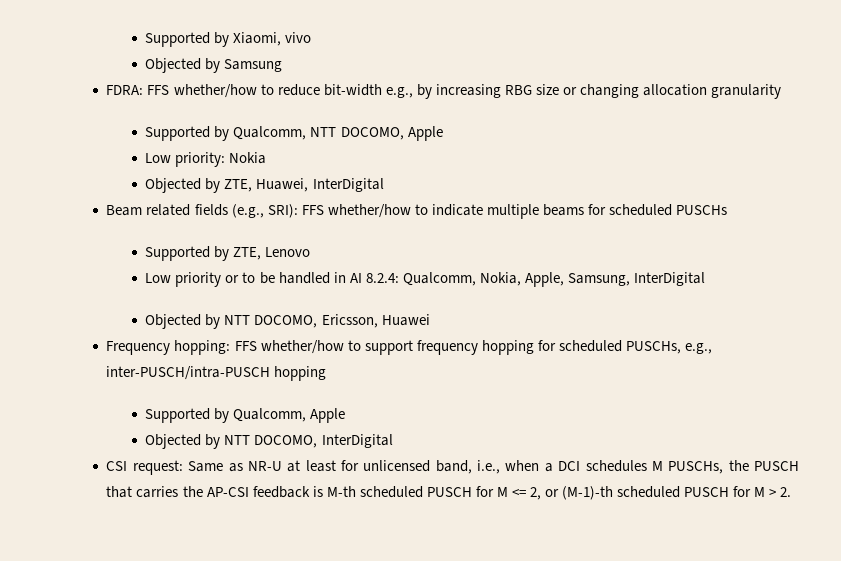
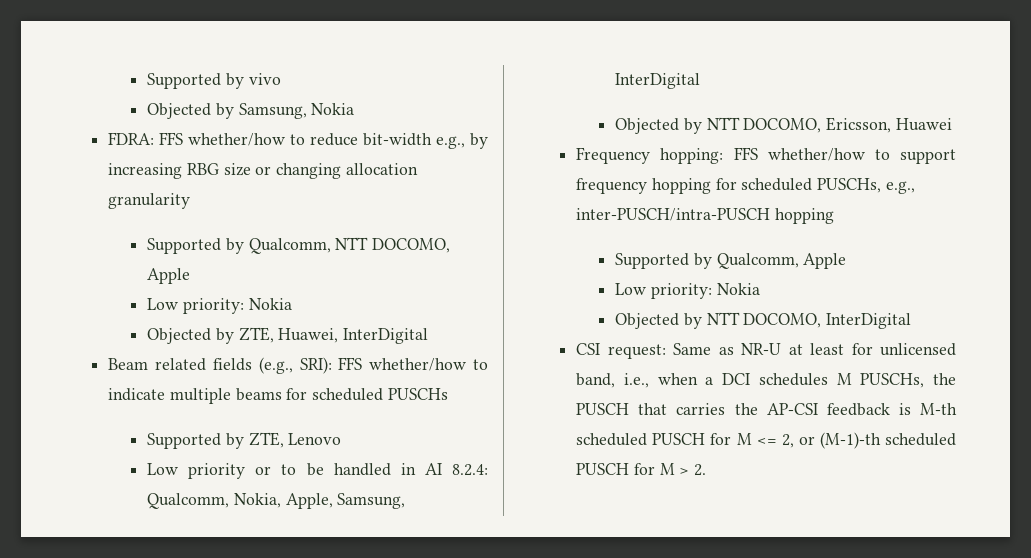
- Supported by Xiaomi, vivo
+ Supported by vivo
- Objected by Samsung
+ Objected by Samsung, Nokia
  Supported by Qualcomm, Apple
+ Low priority: Nokia

